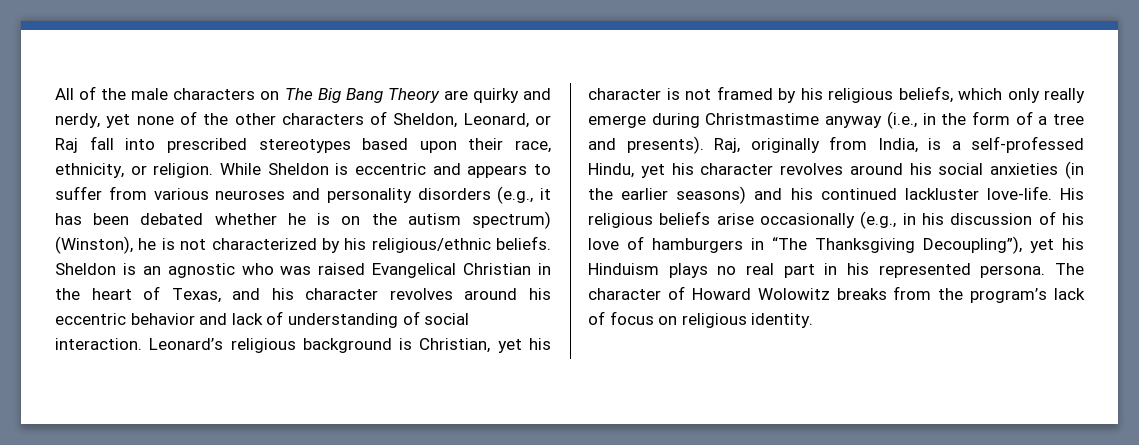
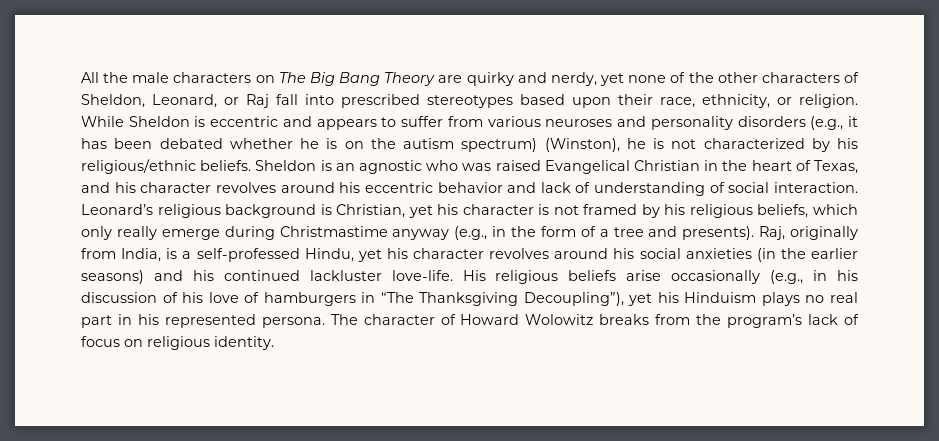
- All of the male characters on The Big Bang Theory are quirky and nerdy, yet none of the other characters of Sheldon, Leonard, or Raj fall into prescribed stereotypes based upon their race, ethnicity, or religion.
+ All the male characters on The Big Bang Theory are quirky and nerdy, yet none of the other characters of Sheldon, Leonard, or Raj fall into prescribed stereotypes based upon their race, ethnicity, or religion.
- Leonard’s religious background is Christian, yet his character is not framed by his religious beliefs, which only really emerge during Christmastime anyway (i.e., in the form of a tree and presents).
+ Leonard’s religious background is Christian, yet his character is not framed by his religious beliefs, which only really emerge during Christmastime anyway (e.g., in the form of a tree and presents).

